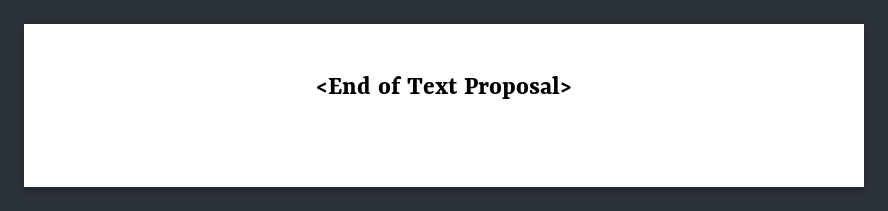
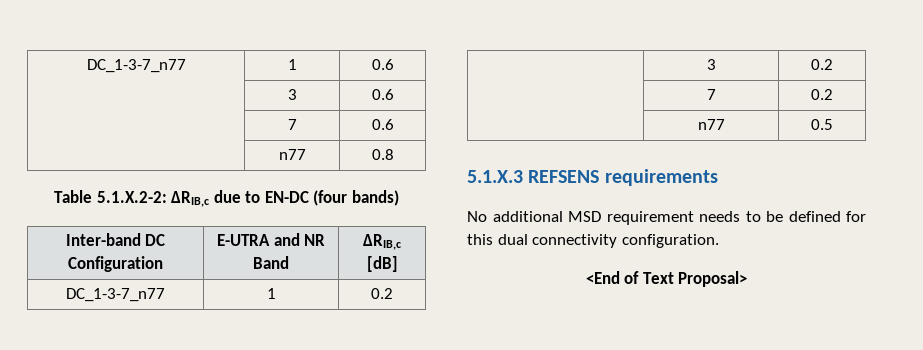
+ DC_1-3-7_n77 | 1 | 0.6
+ | 3 | 0.6
+ | 7 | 0.6
+ | n77 | 0.8
+ Table 5.1.X.2-2: ΔRIB,c due to EN-DC (four bands)
+ Inter-band DC Configuration | E-UTRA and NR Band | ΔRIB,c [dB]
+ DC_1-3-7_n77 | 1 | 0.2
+ | 3 | 0.2
+ | 7 | 0.2
+ | n77 | 0.5
+ 5.1.X.3 REFSENS requirements
+ No additional MSD requirement needs to be defined for this dual connectivity configuration.

